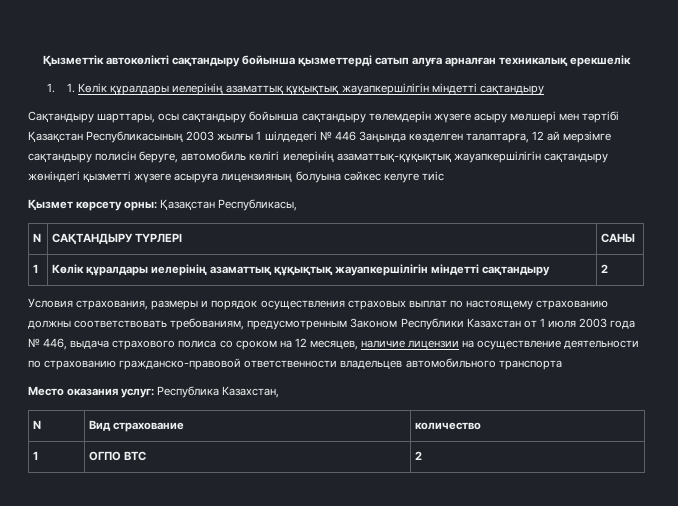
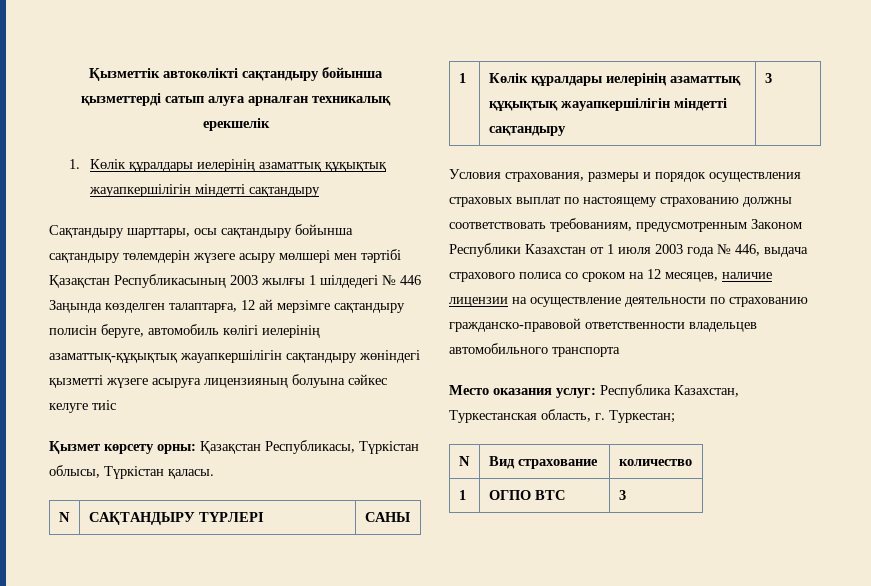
- 1. 1. Көлік құралдары иелерінің азаматтық құқықтық жауапкершілігін міндетті сақтандыру
+ 1. Көлік құралдары иелерінің азаматтық құқықтық жауапкершілігін міндетті сақтандыру
- Қызмет көрсету орны: Қазақстан Республикасы,
+ Қызмет көрсету орны: Қазақстан Республикасы, Түркістан облысы, Түркістан қаласы.
- 1 | Көлік құралдары иелерінің азаматтық құқықтық жауапкершілігін міндетті сақтандыру | 2
+ 1 | Көлік құралдары иелерінің азаматтық құқықтық жауапкершілігін міндетті сақтандыру | 3
- Место оказания услуг: Республика Казахстан,
+ Место оказания услуг: Республика Казахстан, Туркестанская область, г. Туркестан;
- 1 | ОГПО ВТС | 2
+ 1 | ОГПО ВТС | 3

